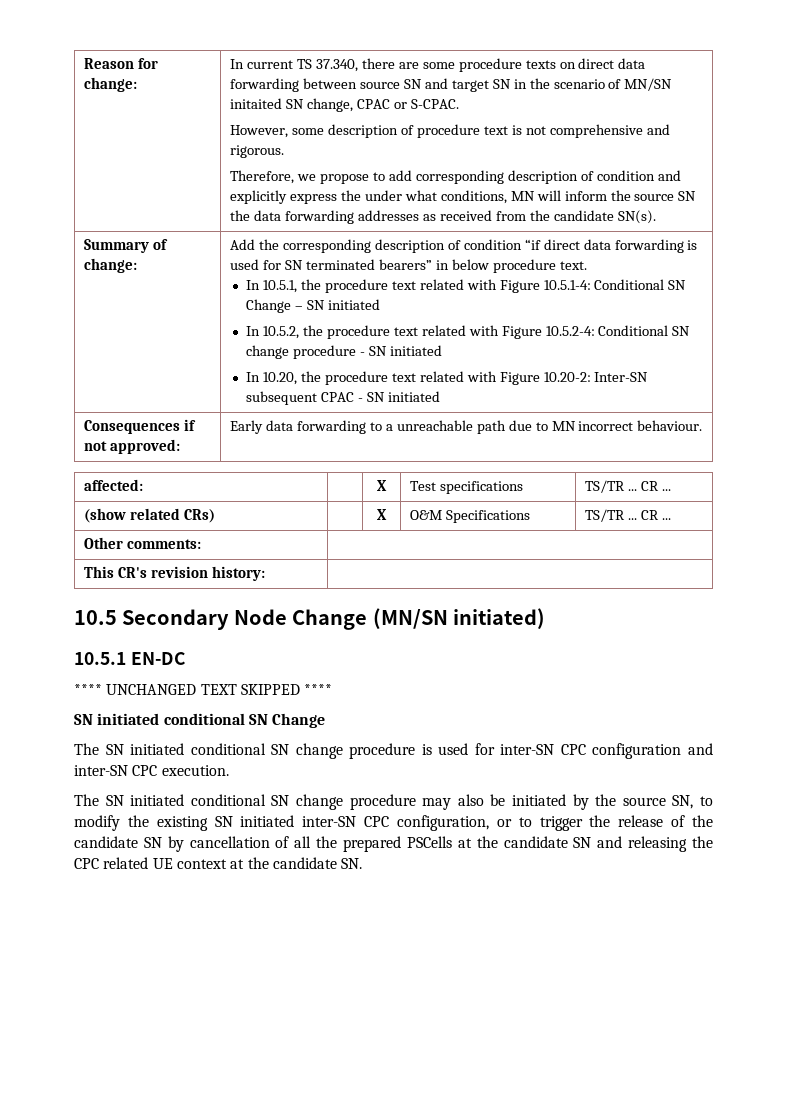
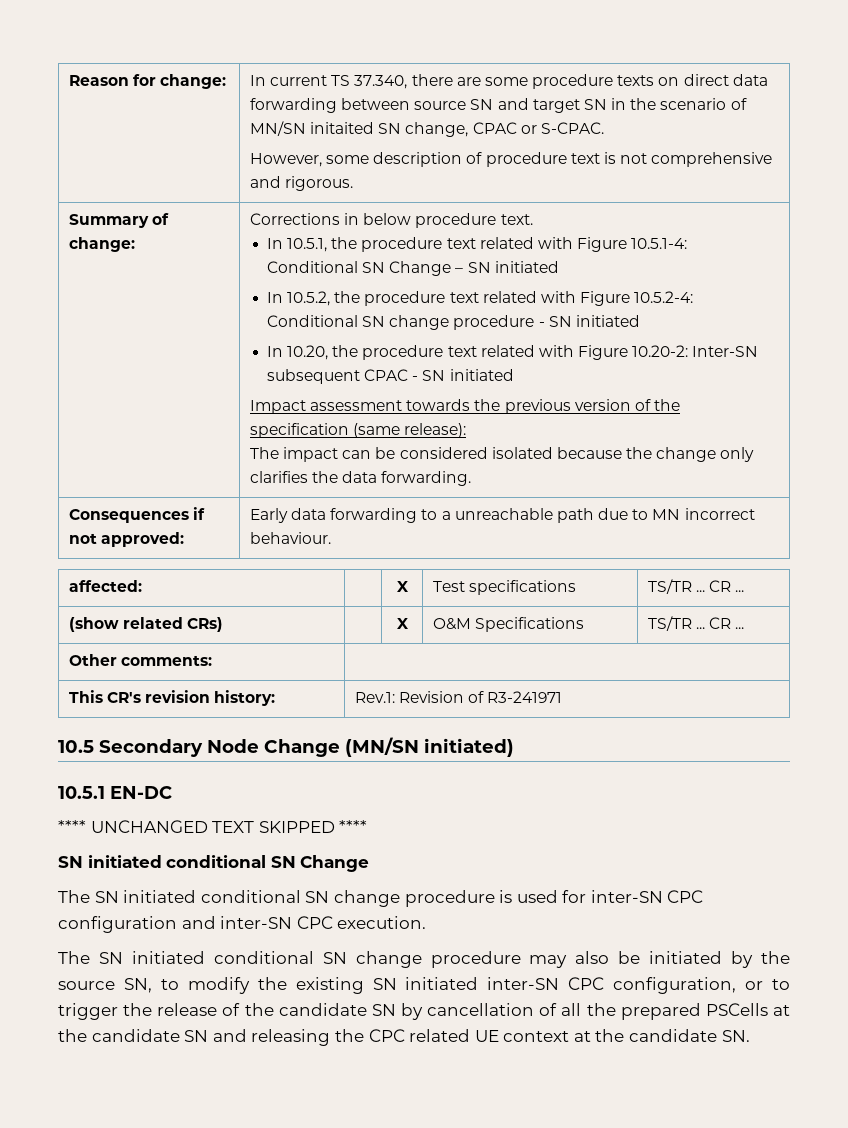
- Therefore, we propose to add corresponding description of condition and explicitly express the under what conditions, MN will inform the source SN the data forwarding addresses as received from the candidate SN(s).
- Summary of change: | Add the corresponding description of condition “if direct data forwarding is used for SN terminated bearers” in below procedure text.
+ Summary of change: | Corrections in below procedure text.
+ Impact assessment towards the previous version of the specification (same release):
+ The impact can be considered isolated because the change only clarifies the data forwarding.
- This CR's revision history: |
+ This CR's revision history: | Rev.1: Revision of R3-241971

